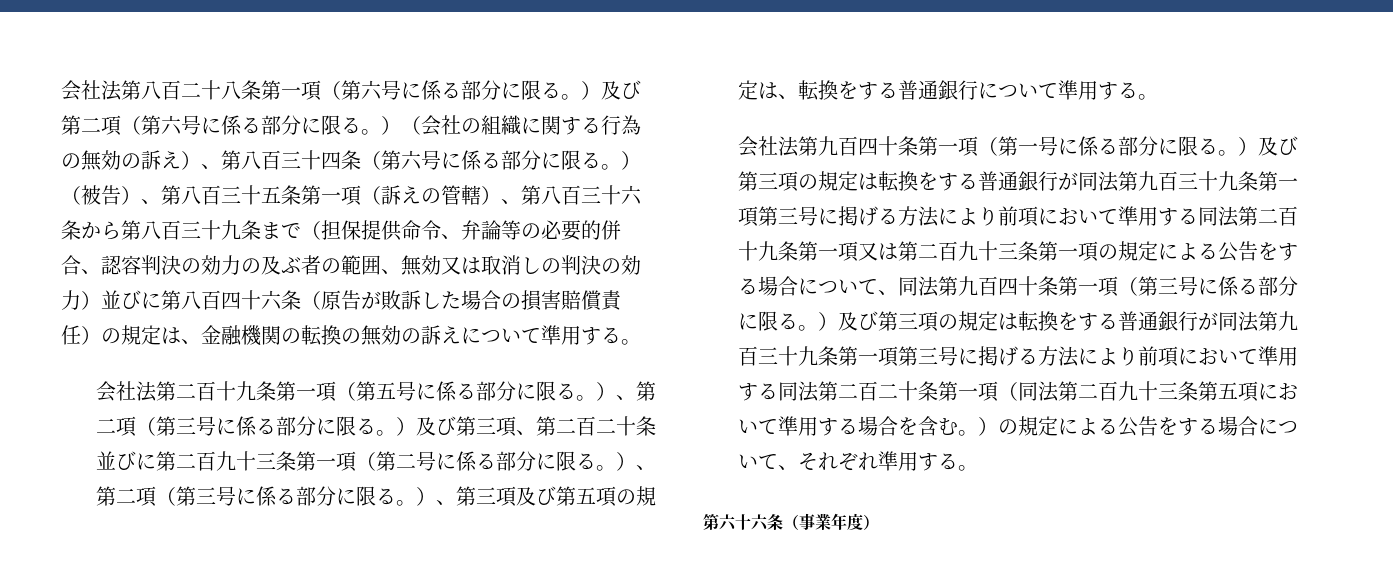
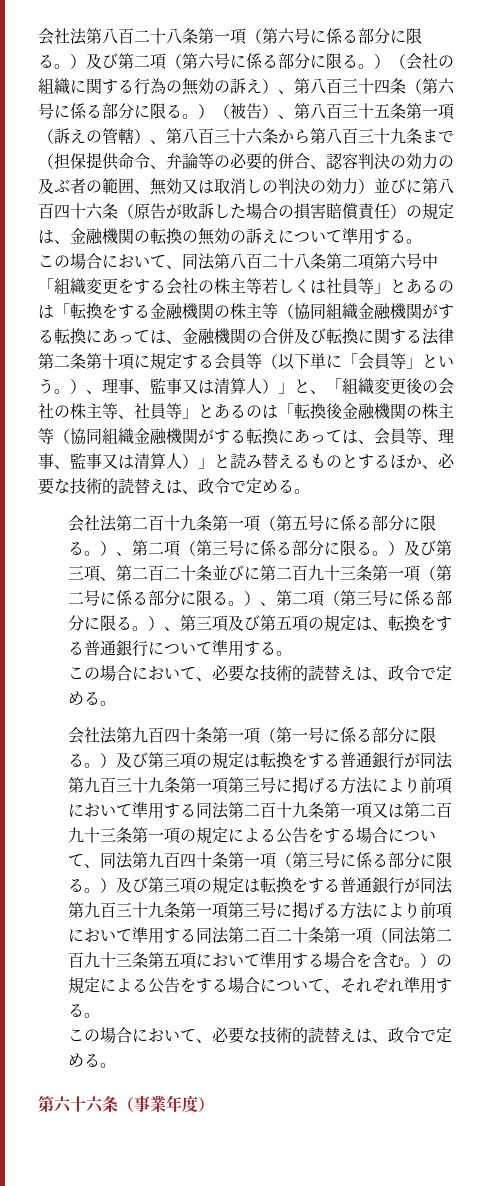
+ この場合において、同法第八百二十八条第二項第六号中「組織変更をする会社の株主等若しくは社員等」とあるのは「転換をする金融機関の株主等（協同組織金融機関がする転換にあっては、金融機関の合併及び転換に関する法律第二条第十項に規定する会員等（以下単に「会員等」という。）、理事、監事又は清算人）」と、「組織変更後の会社の株主等、社員等」とあるのは「転換後金融機関の株主等（協同組織金融機関がする転換にあっては、会員等、理事、監事又は清算人）」と読み替えるものとするほか、必要な技術的読替えは、政令で定める。
  会社法第二百十九条第一項（第五号に係る部分に限る。）、第二項（第三号に係る部分に限る。）及び第三項、第二百二十条並びに第二百九十三条第一項（第二号に係る部分に限る。）、第二項（第三号に係る部分に限る。）、第三項及び第五項の規定は、転換をする普通銀行について準用する。
+ この場合において、必要な技術的読替えは、政令で定める。
  会社法第九百四十条第一項（第一号に係る部分に限る。）及び第三項の規定は転換をする普通銀行が同法第九百三十九条第一項第三号に掲げる方法により前項において準用する同法第二百十九条第一項又は第二百九十三条第一項の規定による公告をする場合について、同法第九百四十条第一項（第三号に係る部分に限る。）及び第三項の規定は転換をする普通銀行が同法第九百三十九条第一項第三号に掲げる方法により前項において準用する同法第二百二十条第一項（同法第二百九十三条第五項において準用する場合を含む。）の規定による公告をする場合について、それぞれ準用する。
+ この場合において、必要な技術的読替えは、政令で定める。

